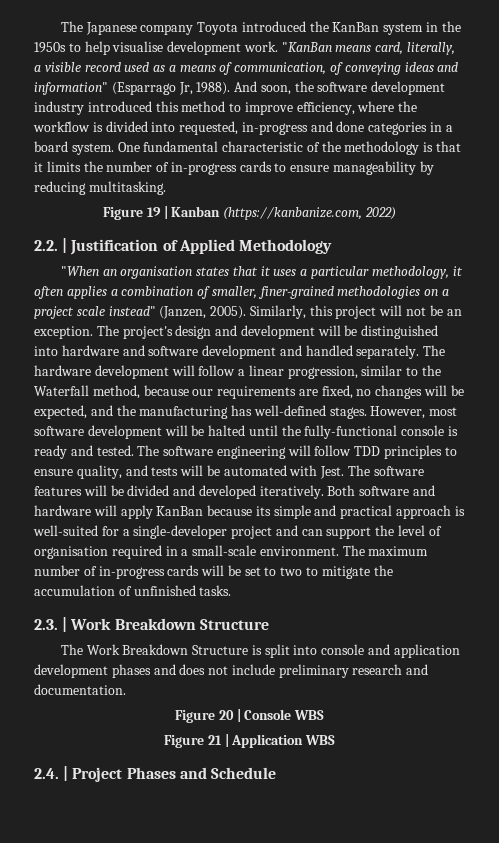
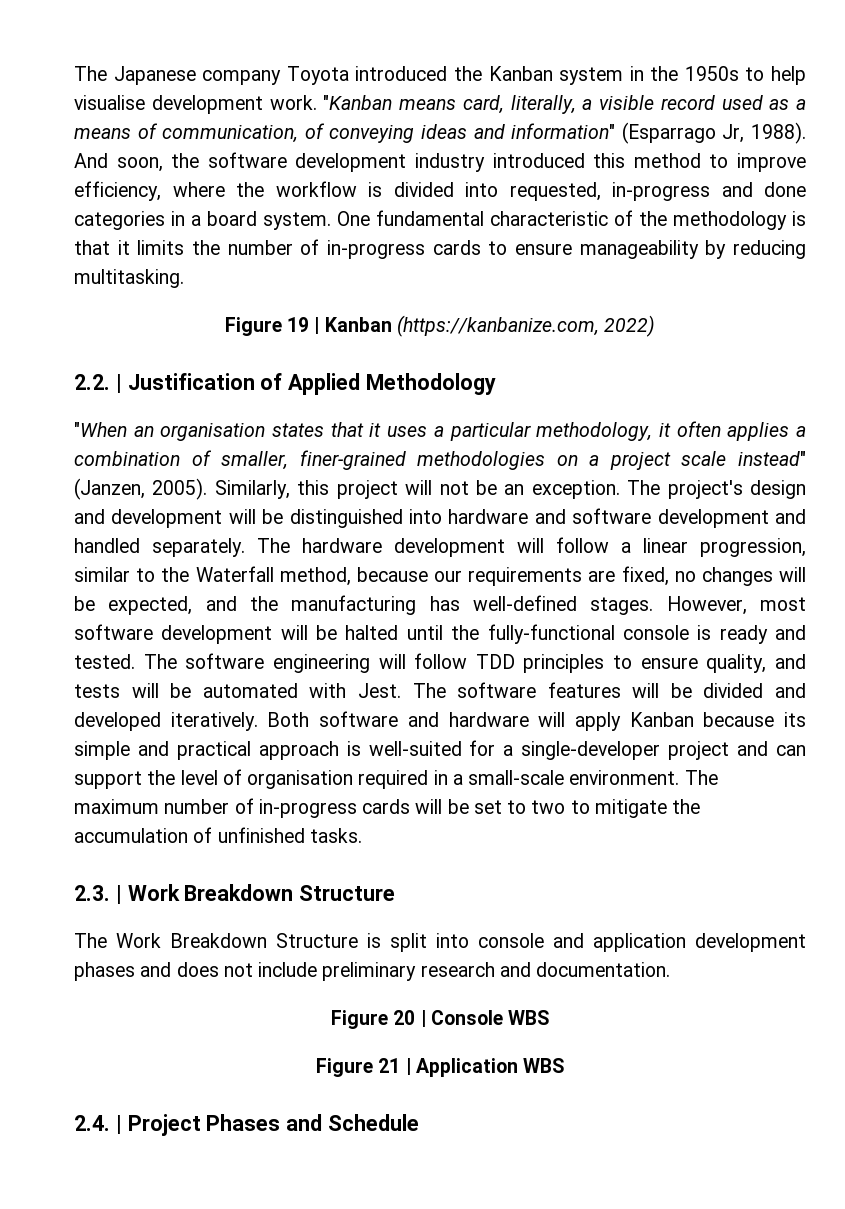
- The Japanese company Toyota introduced the KanBan system in the 1950s to help visualise development work.
+ The Japanese company Toyota introduced the Kanban system in the 1950s to help visualise development work.
- "KanBan means card, literally, a visible record used as a means of communication, of conveying ideas and information" (Esparrago Jr, 1988).
+ "Kanban means card, literally, a visible record used as a means of communication, of conveying ideas and information" (Esparrago Jr, 1988).
- Both software and hardware will apply KanBan because its simple and practical approach is well-suited for a single-developer project and can support the level of organisation required in a small-scale environment.
+ Both software and hardware will apply Kanban because its simple and practical approach is well-suited for a single-developer project and can support the level of organisation required in a small-scale environment.

